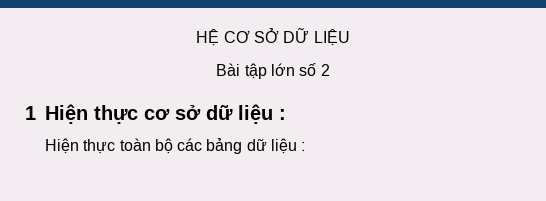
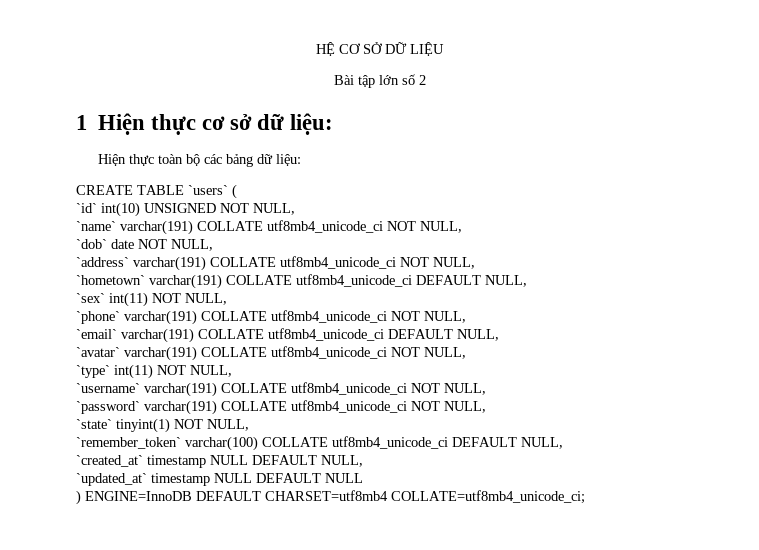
- 1 Hiện thực cơ sở dữ liệu :
+ 1 Hiện thực cơ sở dữ liệu:
- Hiện thực toàn bộ các bảng dữ liệu :
+ Hiện thực toàn bộ các bảng dữ liệu:
+ CREATE TABLE `users` (
+ `id` int(10) UNSIGNED NOT NULL,
+ `name` varchar(191) COLLATE utf8mb4_unicode_ci NOT NULL,
+ `dob` date NOT NULL,
+ `address` varchar(191) COLLATE utf8mb4_unicode_ci NOT NULL,
+ `hometown` varchar(191) COLLATE utf8mb4_unicode_ci DEFAULT NULL,
+ `sex` int(11) NOT NULL,
+ `phone` varchar(191) COLLATE utf8mb4_unicode_ci NOT NULL,
+ `email` varchar(191) COLLATE utf8mb4_unicode_ci DEFAULT NULL,
+ `avatar` varchar(191) COLLATE utf8mb4_unicode_ci NOT NULL,
+ `type` int(11) NOT NULL,
+ `username` varchar(191) COLLATE utf8mb4_unicode_ci NOT NULL,
+ `password` varchar(191) COLLATE utf8mb4_unicode_ci NOT NULL,
+ `state` tinyint(1) NOT NULL,
+ `remember_token` varchar(100) COLLATE utf8mb4_unicode_ci DEFAULT NULL,
+ `created_at` timestamp NULL DEFAULT NULL,
+ `updated_at` timestamp NULL DEFAULT NULL
+ ) ENGINE=InnoDB DEFAULT CHARSET=utf8mb4 COLLATE=utf8mb4_unicode_ci;

